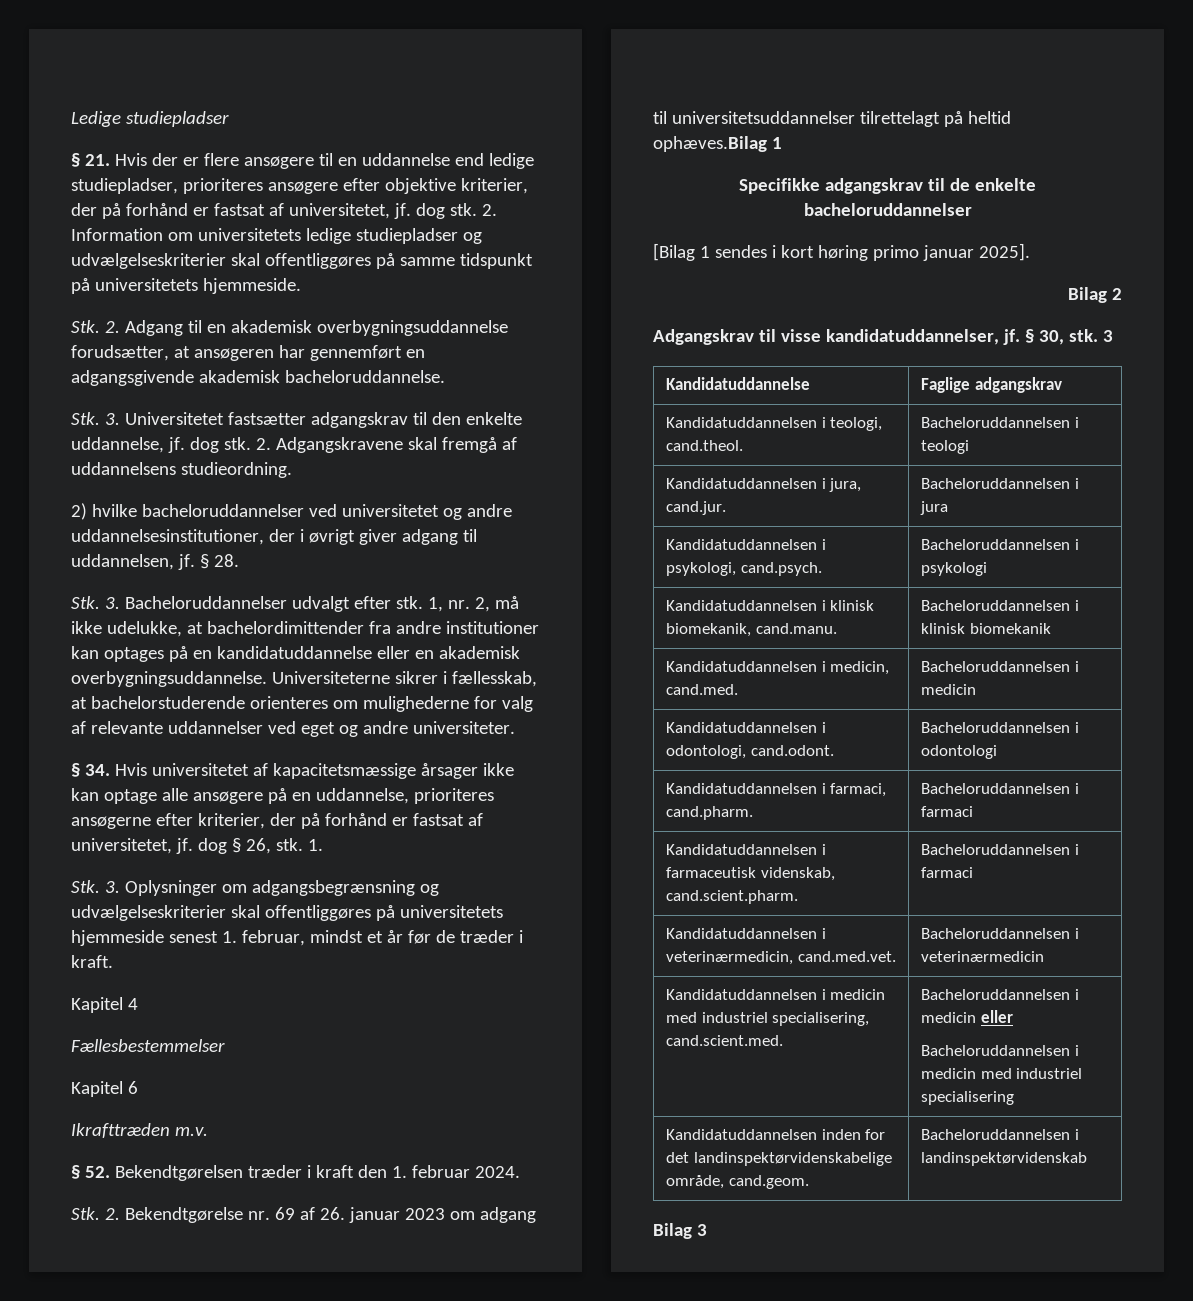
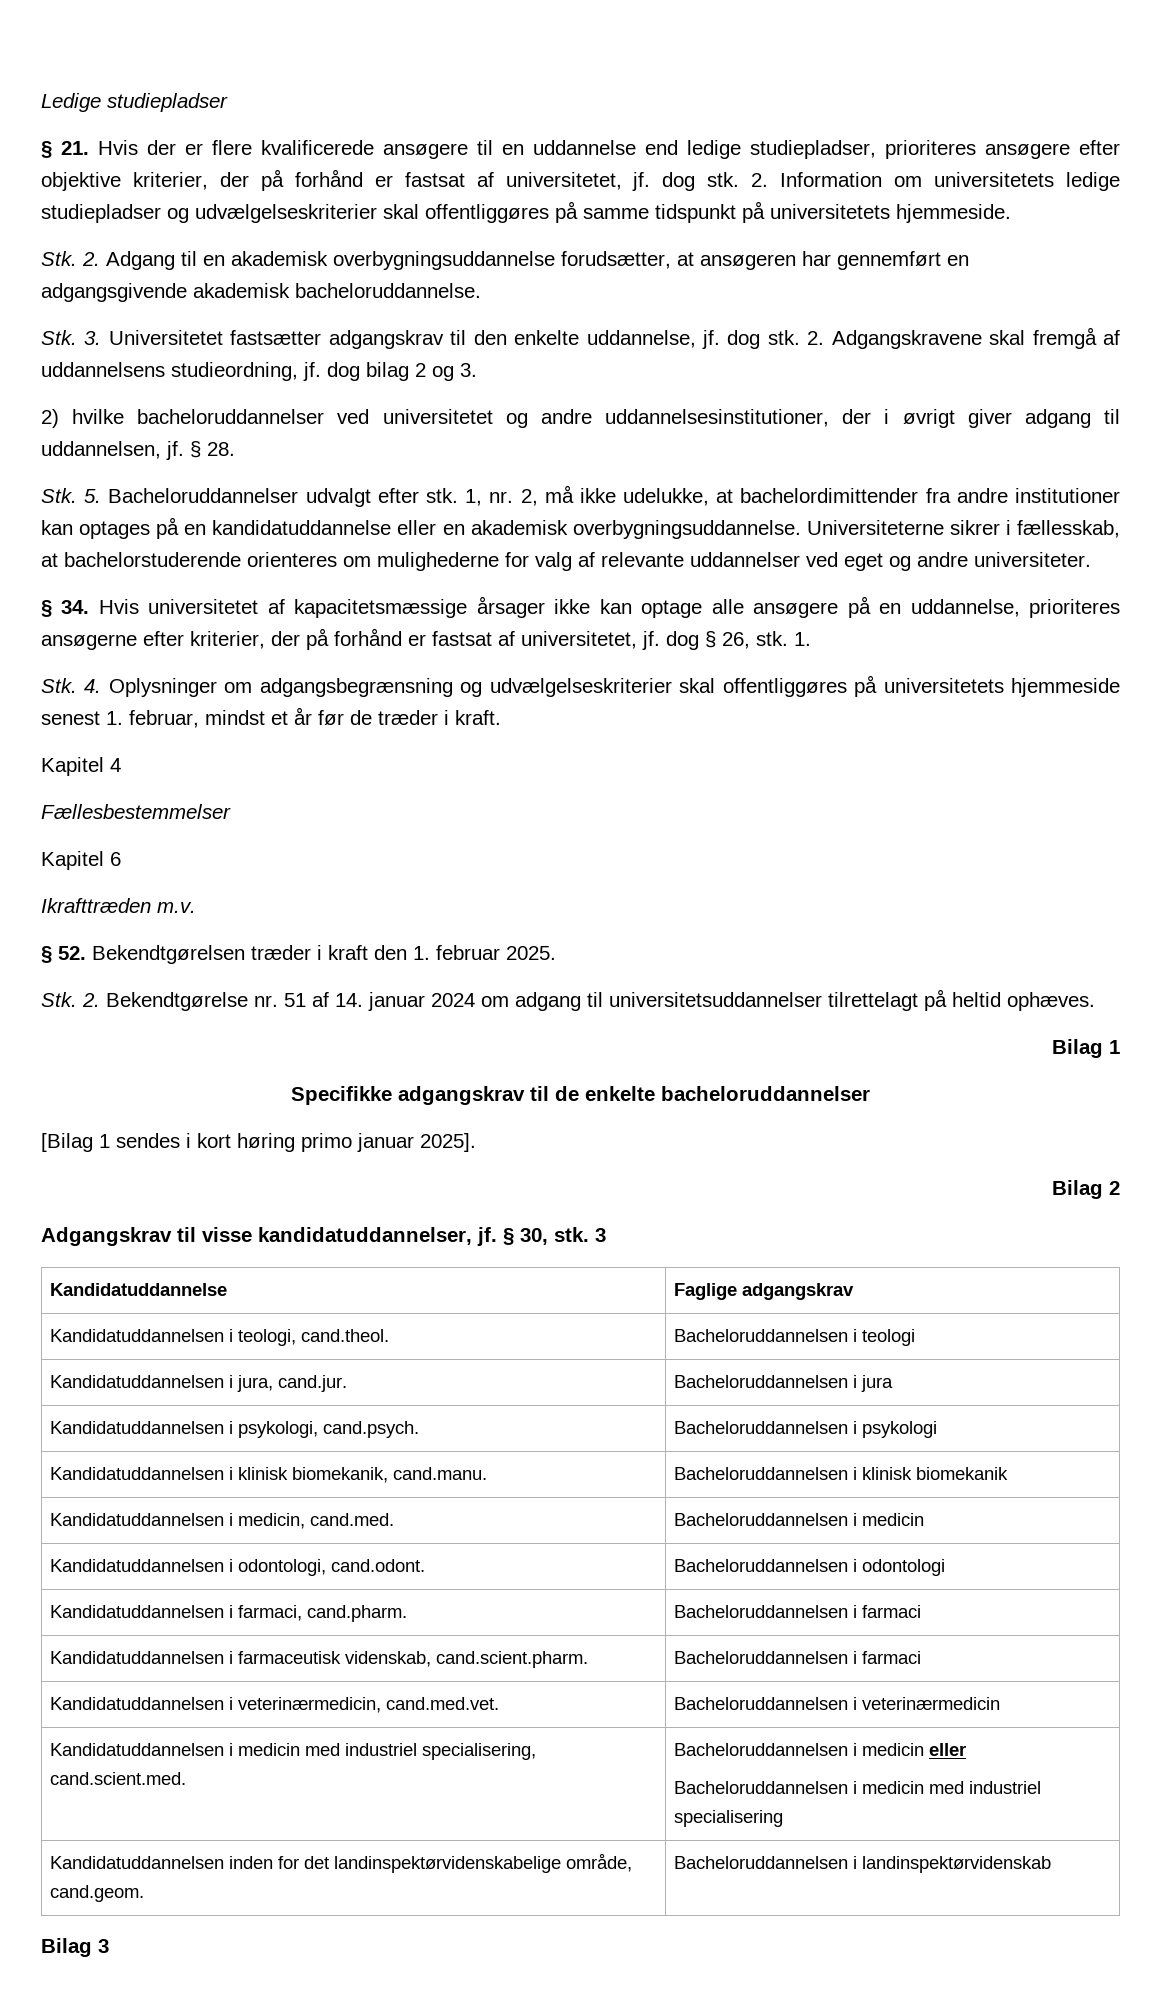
- § 21. Hvis der er flere ansøgere til en uddannelse end ledige studiepladser, prioriteres ansøgere efter objektive kriterier, der på forhånd er fastsat af universitetet, jf. dog stk.
+ § 21. Hvis der er flere kvalificerede ansøgere til en uddannelse end ledige studiepladser, prioriteres ansøgere efter objektive kriterier, der på forhånd er fastsat af universitetet, jf. dog stk.
- 2. Adgangskravene skal fremgå af uddannelsens studieordning.
+ 2. Adgangskravene skal fremgå af uddannelsens studieordning, jf. dog bilag 2 og 3.
- Stk. 3. Bacheloruddannelser udvalgt efter stk.
+ Stk. 5. Bacheloruddannelser udvalgt efter stk.
- Stk. 3. Oplysninger om adgangsbegrænsning og udvælgelseskriterier skal offentliggøres på universitetets hjemmeside senest 1. februar, mindst et år før de træder i kraft.
+ Stk. 4. Oplysninger om adgangsbegrænsning og udvælgelseskriterier skal offentliggøres på universitetets hjemmeside senest 1. februar, mindst et år før de træder i kraft.
- § 52. Bekendtgørelsen træder i kraft den 1. februar 2024.
+ § 52. Bekendtgørelsen træder i kraft den 1. februar 2025.
- Stk. 2. Bekendtgørelse nr. 69 af 26. januar 2023 om adgang til universitetsuddannelser tilrettelagt på heltid ophæves.Bilag 1
+ Stk. 2. Bekendtgørelse nr. 51 af 14. januar 2024 om adgang til universitetsuddannelser tilrettelagt på heltid ophæves.
+ Bilag 1

